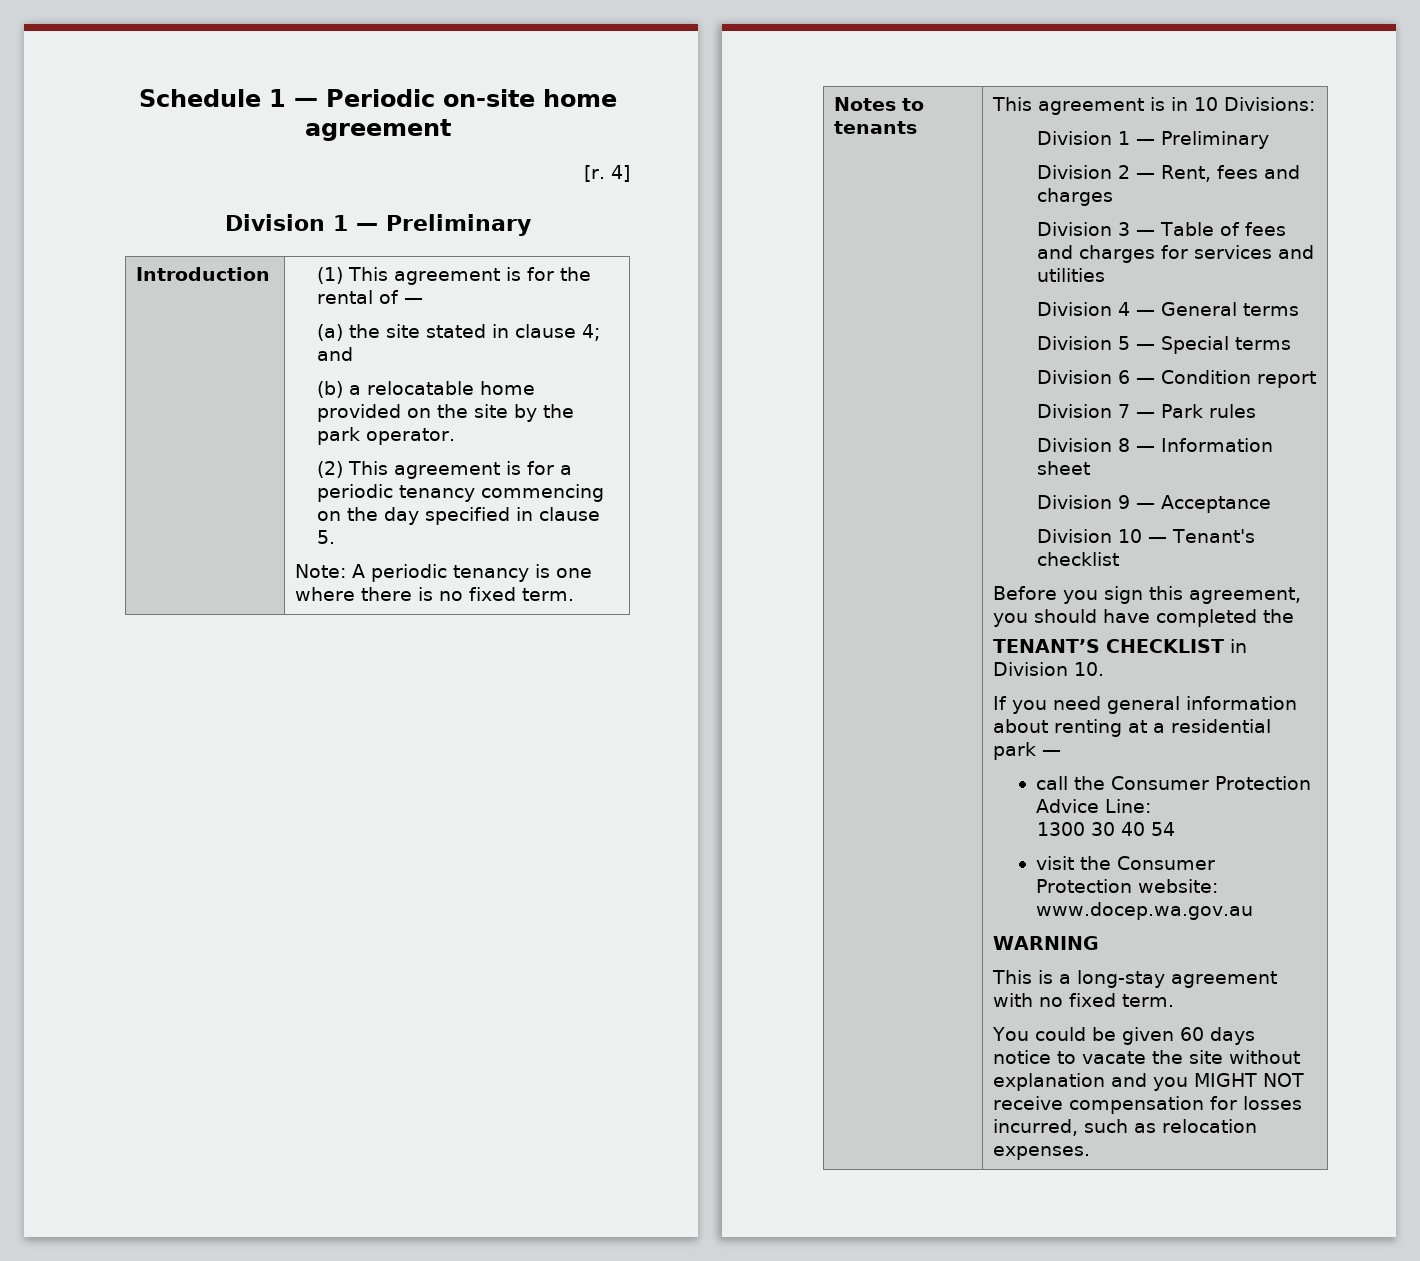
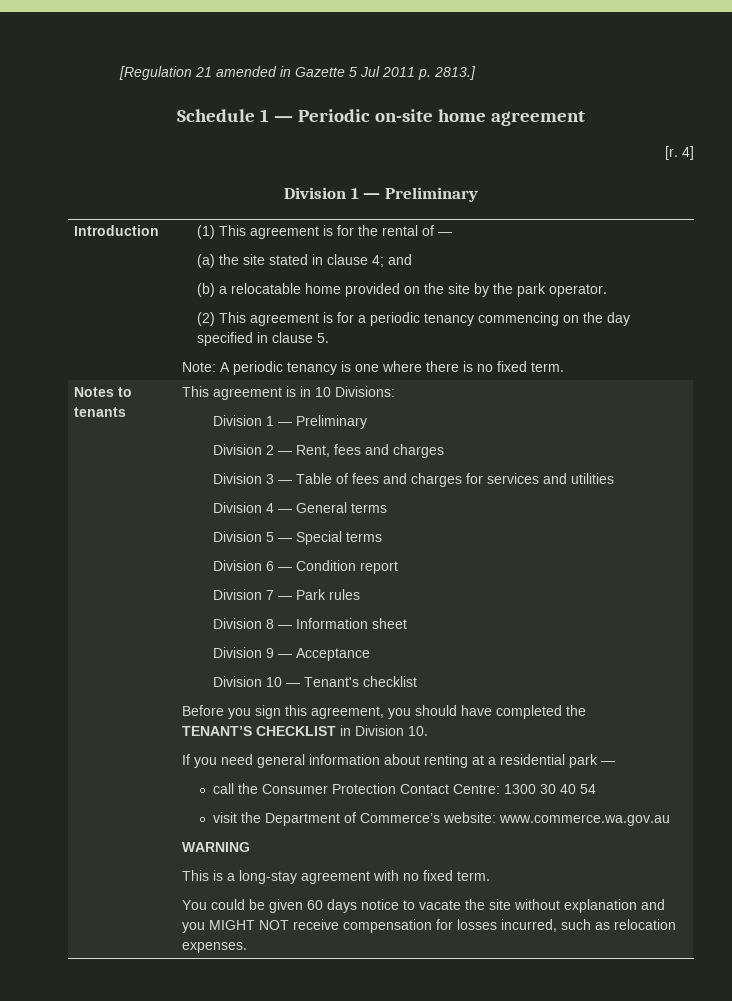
+ [Regulation 21 amended in Gazette 5 Jul 2011 p. 2813.]
- call the Consumer Protection Advice Line:
- 1300 30 40 54
+ call the Consumer Protection Contact Centre: 1300 30 40 54
- visit the Consumer Protection website: www.docep.wa.gov.au
+ visit the Department of Commerce’s website: www.commerce.wa.gov.au

